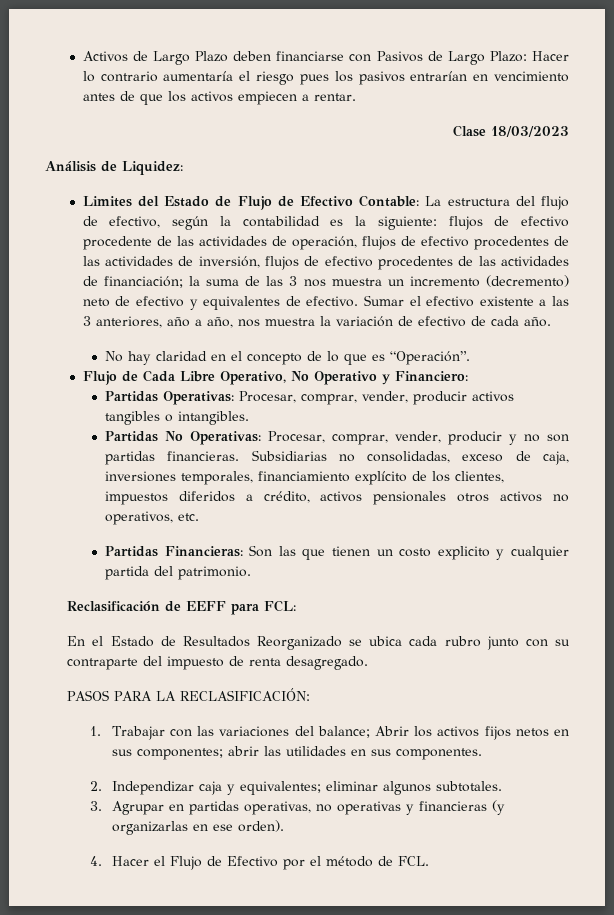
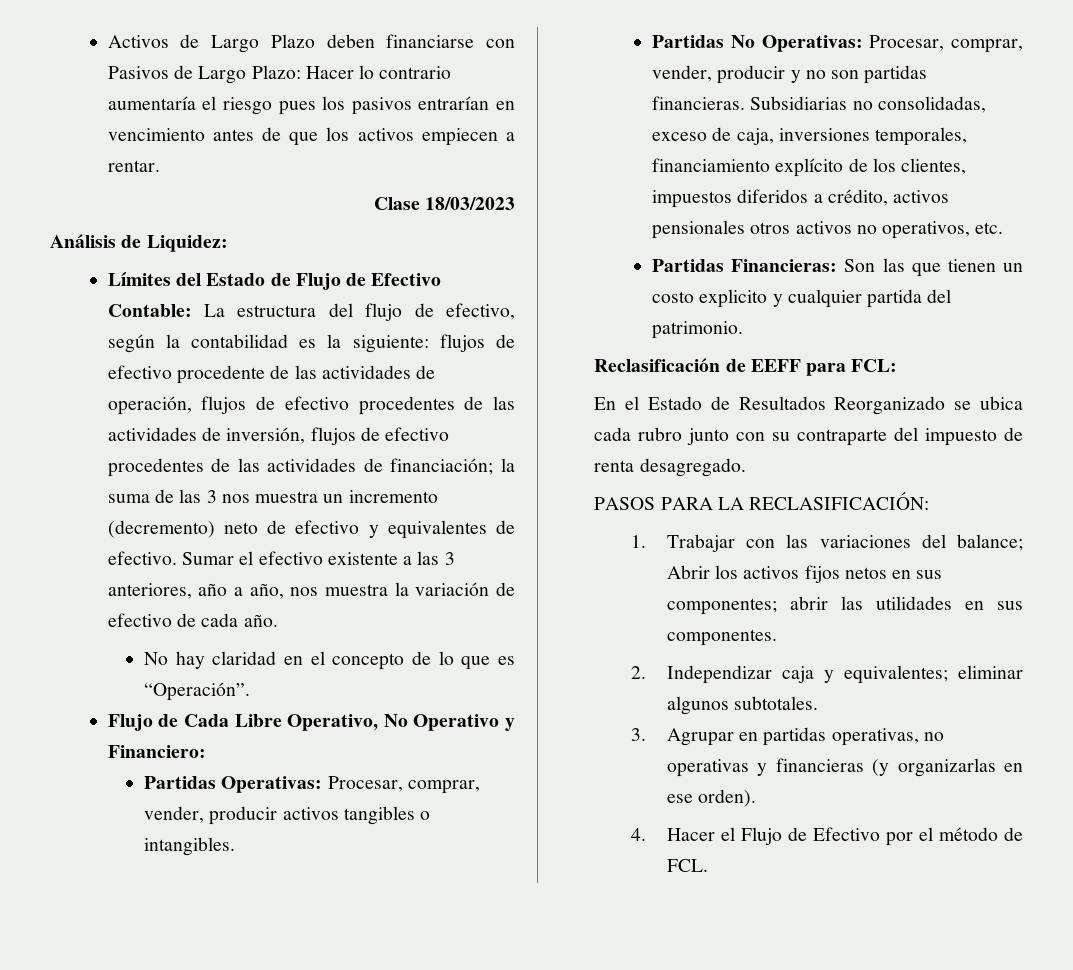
- Limites del Estado de Flujo de Efectivo Contable:
+ Límites del Estado de Flujo de Efectivo Contable:

